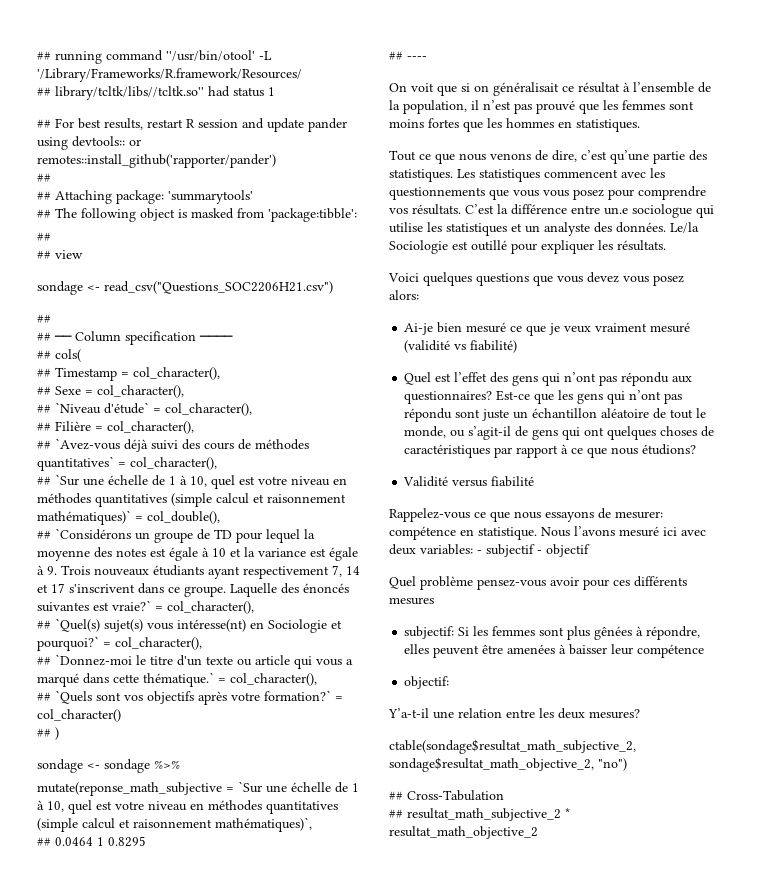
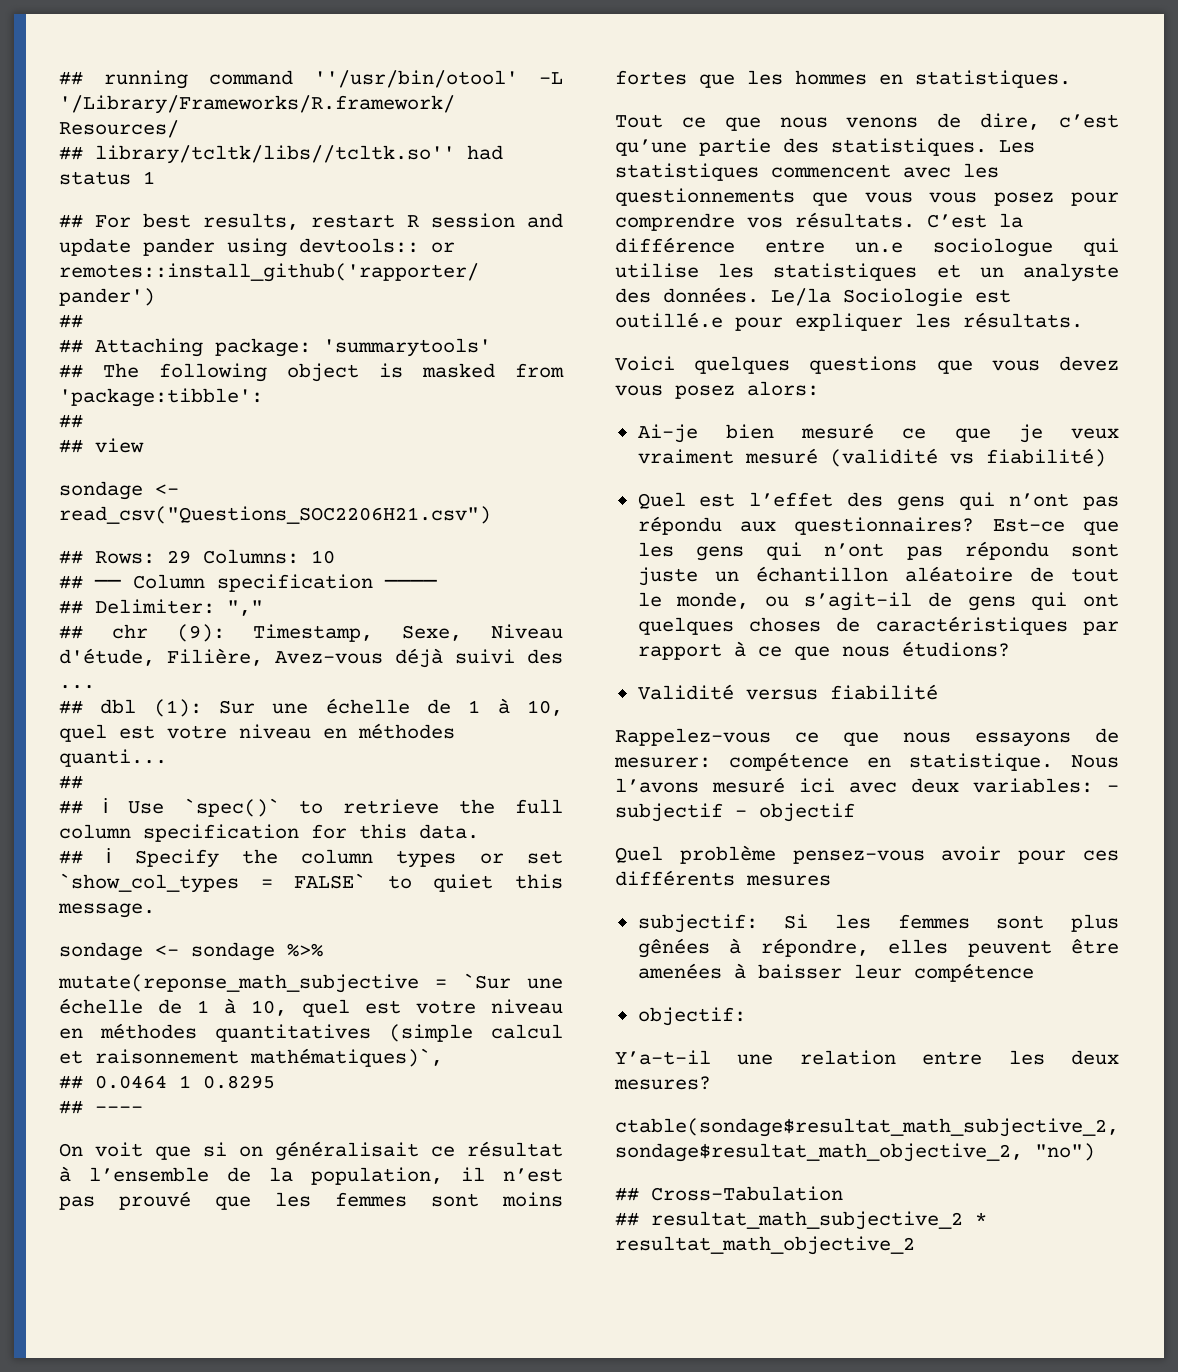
  sondage <- read_csv("Questions_SOC2206H21.csv")
- ##
+ ## Rows: 29 Columns: 10
- ## cols(
- ## Timestamp = col_character(),
- ## Sexe = col_character(),
- ## `Niveau d'étude` = col_character(),
- ## Filière = col_character(),
- ## `Avez-vous déjà suivi des cours de méthodes quantitatives` = col_character(),
- ## `Sur une échelle de 1 à 10, quel est votre niveau en méthodes quantitatives (simple calcul et raisonnement mathématiques)` = col_double(),
- ## `Considérons un groupe de TD pour lequel la moyenne des notes est égale à 10 et la variance est égale à 9. Trois nouveaux étudiants ayant respectivement 7, 14 et 17 s'inscrivent dans ce groupe. Laquelle des énoncés suivantes est vraie?` = col_character(),
- ## `Quel(s) sujet(s) vous intéresse(nt) en Sociologie et pourquoi?` = col_character(),
- ## `Donnez-moi le titre d'un texte ou article qui vous a marqué dans cette thématique.` = col_character(),
- ## `Quels sont vos objectifs après votre formation?` = col_character()
- ## )
+ ## Delimiter: ","
+ ## chr (9): Timestamp, Sexe, Niveau d'étude, Filière, Avez-vous déjà suivi des ...
+ ## dbl (1): Sur une échelle de 1 à 10, quel est votre niveau en méthodes quanti...
+ ##
+ ## ℹ Use `spec()` to retrieve the full column specification for this data.
+ ## ℹ Specify the column types or set `show_col_types = FALSE` to quiet this message.
- Le/la Sociologie est outillé pour expliquer les résultats.
+ Le/la Sociologie est outillé.e pour expliquer les résultats.

